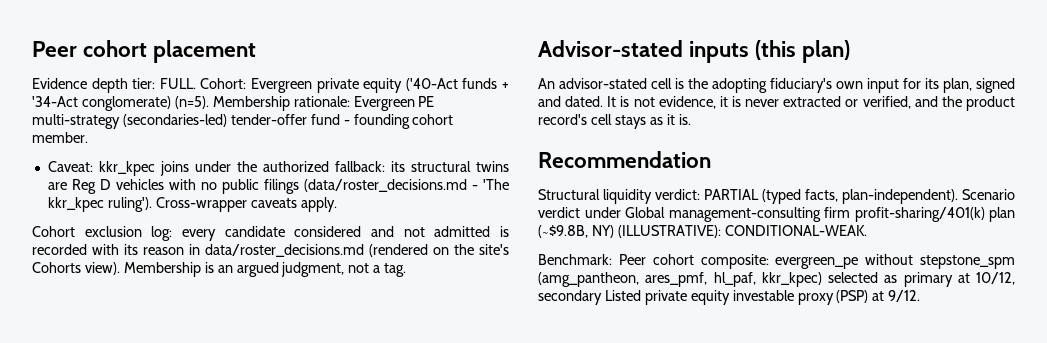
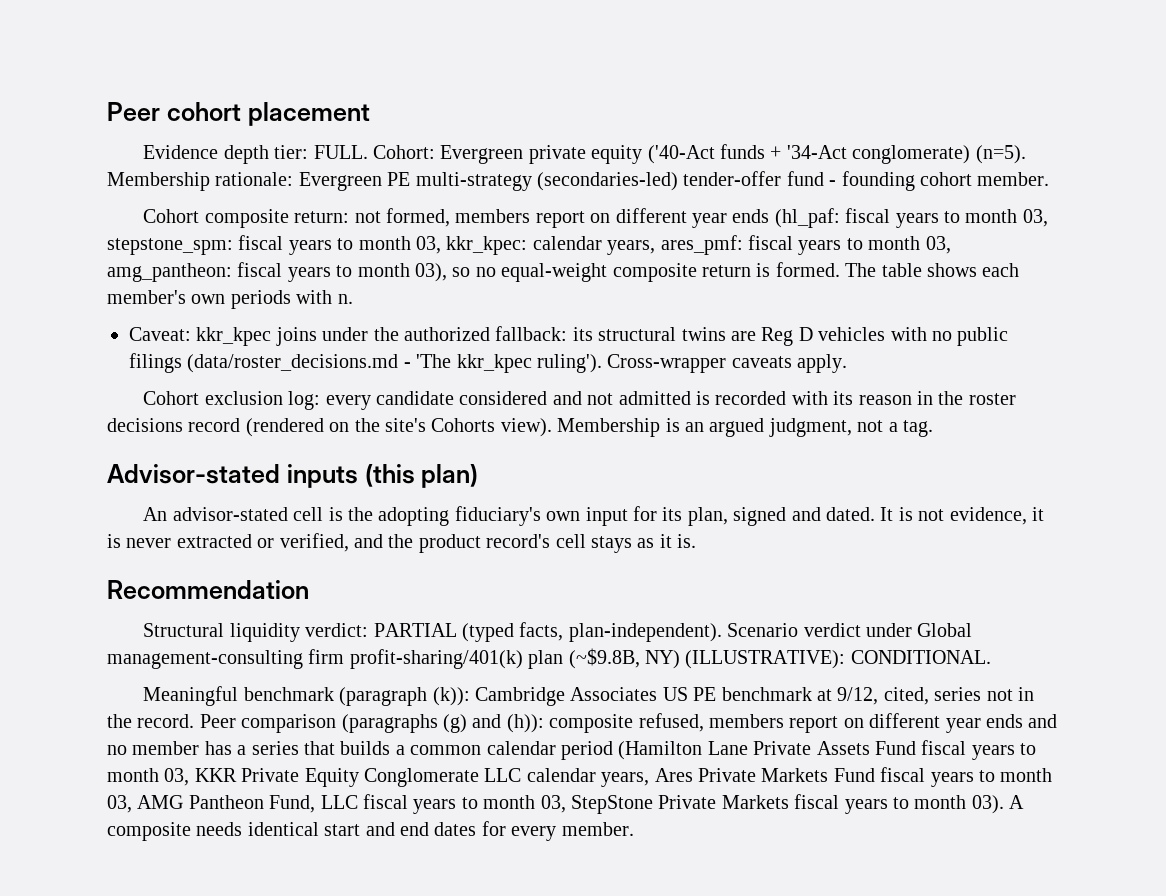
+ Cohort composite return: not formed, members report on different year ends (hl_paf: fiscal years to month 03, stepstone_spm: fiscal years to month 03, kkr_kpec: calendar years, ares_pmf: fiscal years to month 03, amg_pantheon: fiscal years to month 03), so no equal-weight composite return is formed. The table shows each member's own periods with n.
- Cohort exclusion log: every candidate considered and not admitted is recorded with its reason in data/roster_decisions.md (rendered on the site's Cohorts view).
+ Cohort exclusion log: every candidate considered and not admitted is recorded with its reason in the roster decisions record (rendered on the site's Cohorts view).
- Scenario verdict under Global management-consulting firm profit-sharing/401(k) plan (~$9.8B, NY) (ILLUSTRATIVE): CONDITIONAL-WEAK.
- Benchmark: Peer cohort composite: evergreen_pe without stepstone_spm (amg_pantheon, ares_pmf, hl_paf, kkr_kpec) selected as primary at 10/12, secondary Listed private equity investable proxy (PSP) at 9/12.
+ Scenario verdict under Global management-consulting firm profit-sharing/401(k) plan (~$9.8B, NY) (ILLUSTRATIVE): CONDITIONAL.
+ Meaningful benchmark (paragraph (k)): Cambridge Associates US PE benchmark at 9/12, cited, series not in the record. Peer comparison (paragraphs (g) and (h)): composite refused, members report on different year ends and no member has a series that builds a common calendar period (Hamilton Lane Private Assets Fund fiscal years to month 03, KKR Private Equity Conglomerate LLC calendar years, Ares Private Markets Fund fiscal years to month 03, AMG Pantheon Fund, LLC fiscal years to month 03, StepStone Private Markets fiscal years to month 03). A composite needs identical start and end dates for every member.

